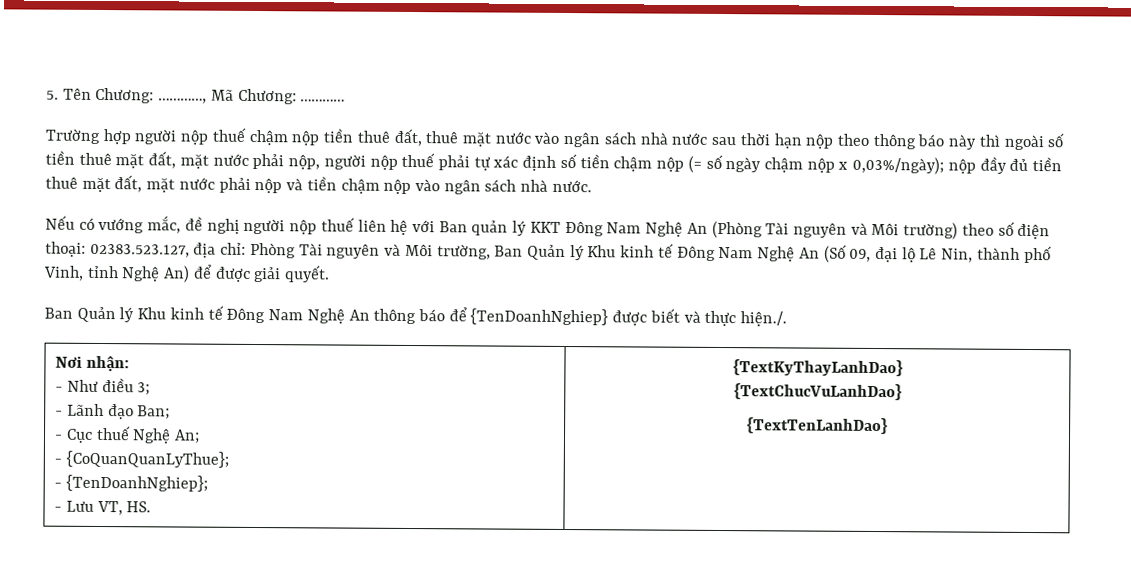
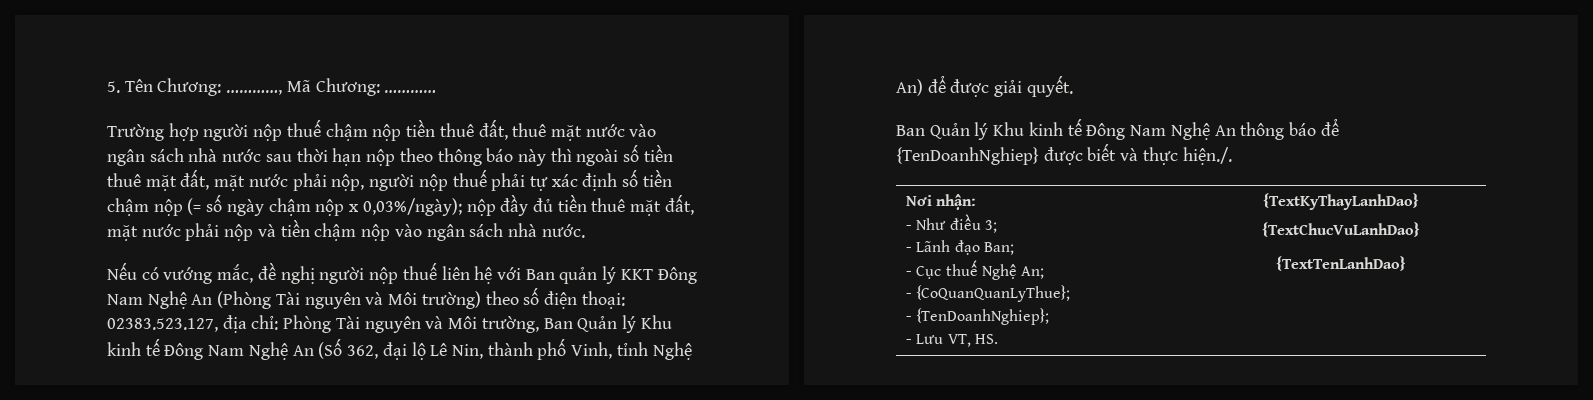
- Phòng Tài nguyên và Môi trường, Ban Quản lý Khu kinh tế Đông Nam Nghệ An (Số 09, đại lộ Lê Nin, thành phố Vinh, tỉnh Nghệ An) để được giải quyết.
+ Phòng Tài nguyên và Môi trường, Ban Quản lý Khu kinh tế Đông Nam Nghệ An (Số 362, đại lộ Lê Nin, thành phố Vinh, tỉnh Nghệ An) để được giải quyết.

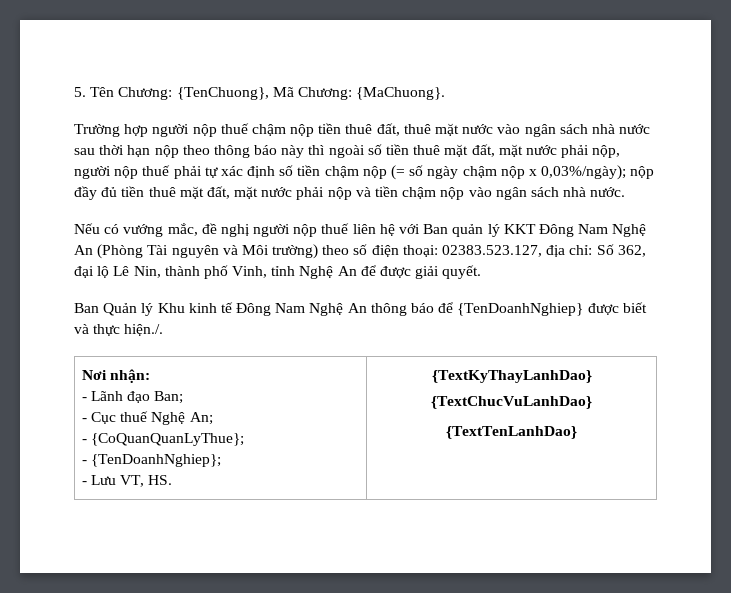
- 5. Tên Chương: …………, Mã Chương: …………
+ 5. Tên Chương: {TenChuong}, Mã Chương: {MaChuong}.
- Nếu có vướng mắc, đề nghị người nộp thuế liên hệ với Ban quản lý KKT Đông Nam Nghệ An (Phòng Tài nguyên và Môi trường) theo số điện thoại: 02383.523.127, địa chỉ: Phòng Tài nguyên và Môi trường, Ban Quản lý Khu kinh tế Đông Nam Nghệ An (Số 362, đại lộ Lê Nin, thành phố Vinh, tỉnh Nghệ An) để được giải quyết.
+ Nếu có vướng mắc, đề nghị người nộp thuế liên hệ với Ban quản lý KKT Đông Nam Nghệ An (Phòng Tài nguyên và Môi trường) theo số điện thoại: 02383.523.127, địa chỉ: Số 362, đại lộ Lê Nin, thành phố Vinh, tỉnh Nghệ An để được giải quyết.
  Nơi nhận:
- - Như điều 3;

